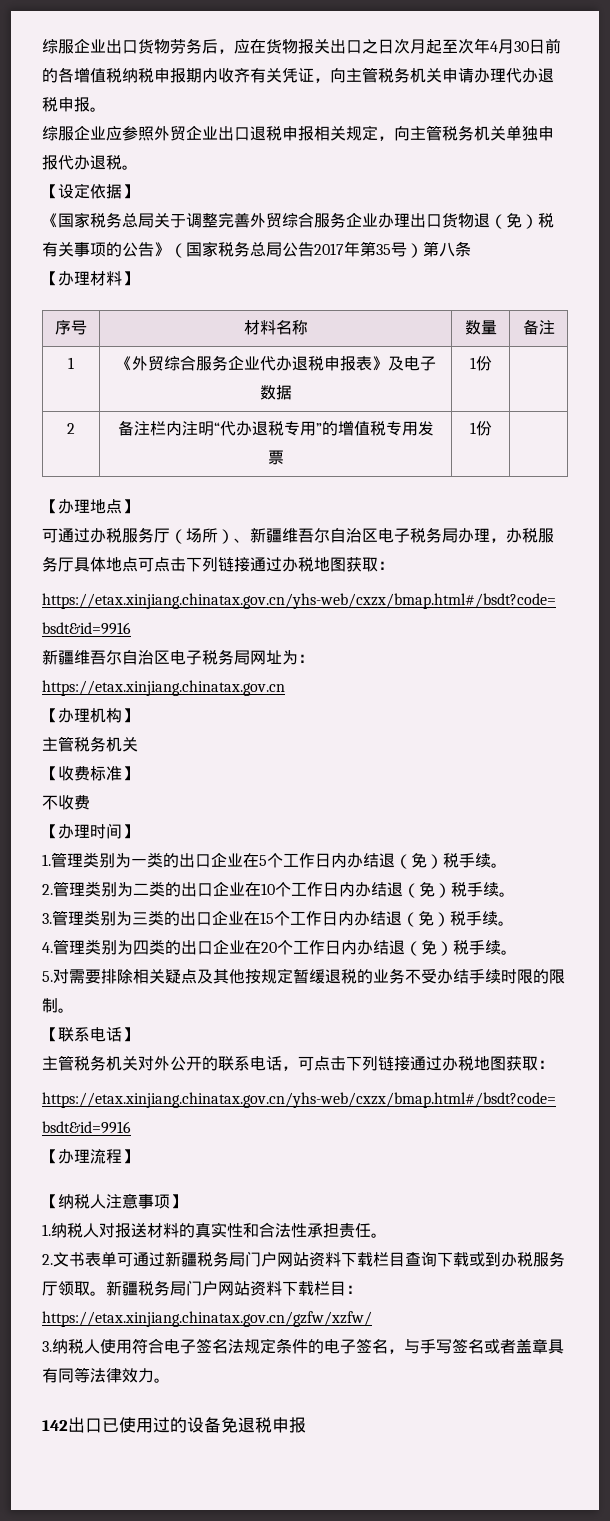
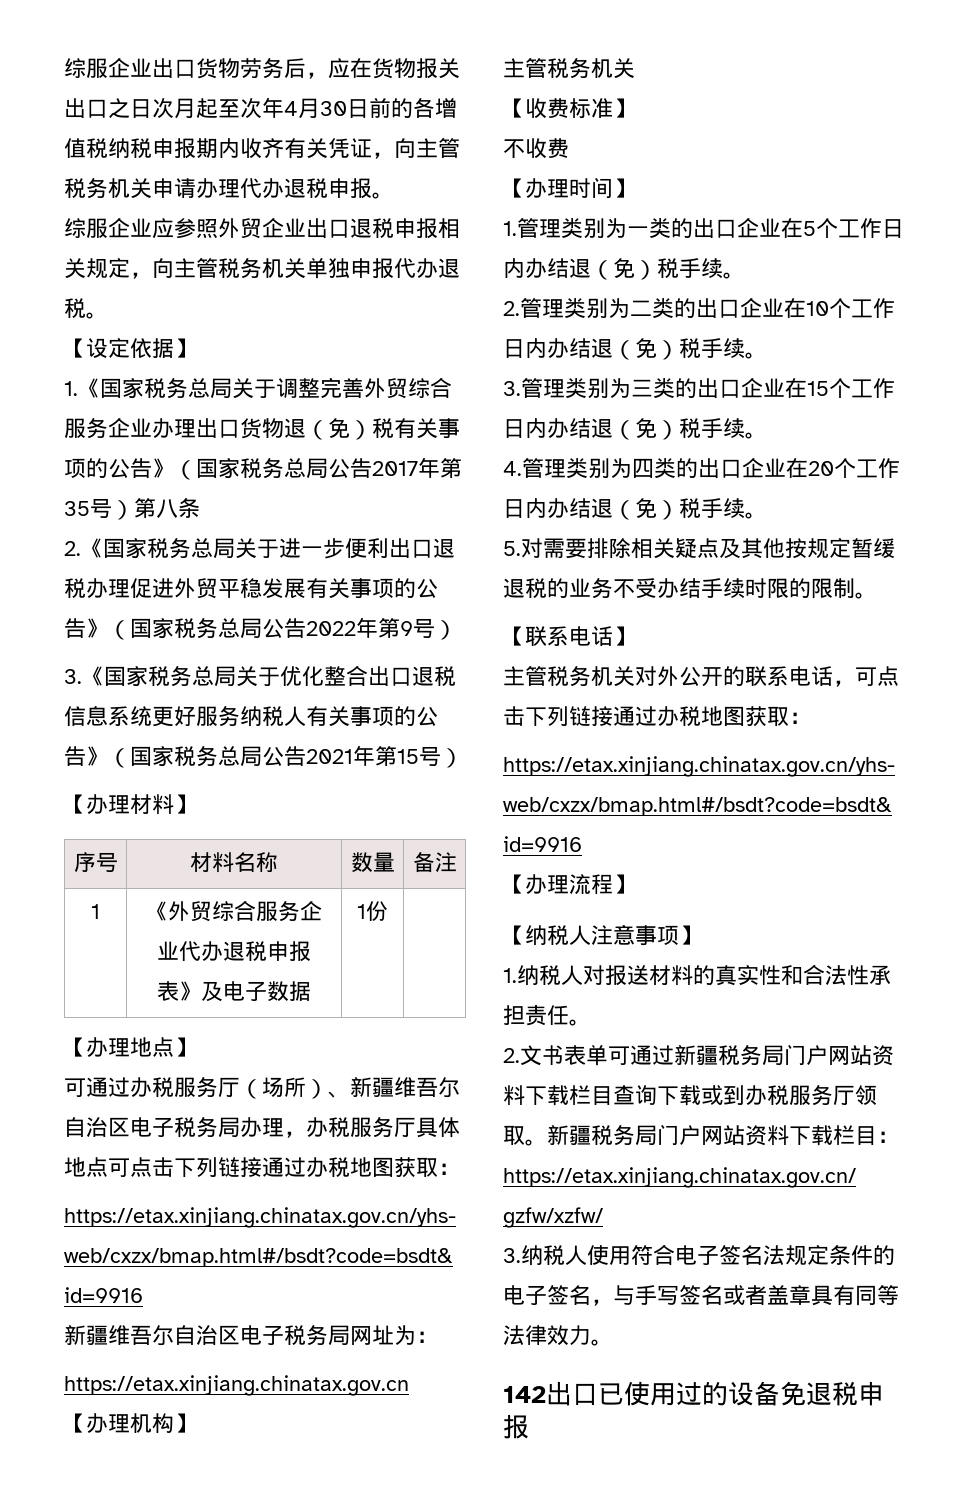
- 《国家税务总局关于调整完善外贸综合服务企业办理出口货物退（免）税有关事项的公告》（国家税务总局公告2017年第35号）第八条
+ 1.《国家税务总局关于调整完善外贸综合服务企业办理出口货物退（免）税有关事项的公告》（国家税务总局公告2017年第35号）第八条
+ 2.《国家税务总局关于进一步便利出口退税办理促进外贸平稳发展有关事项的公告》（国家税务总局公告2022年第9号）
+ 3.《国家税务总局关于优化整合出口退税信息系统更好服务纳税人有关事项的公告》（国家税务总局公告2021年第15号）
- 2 | 备注栏内注明“代办退税专用”的增值税专用发票 | 1份 |

